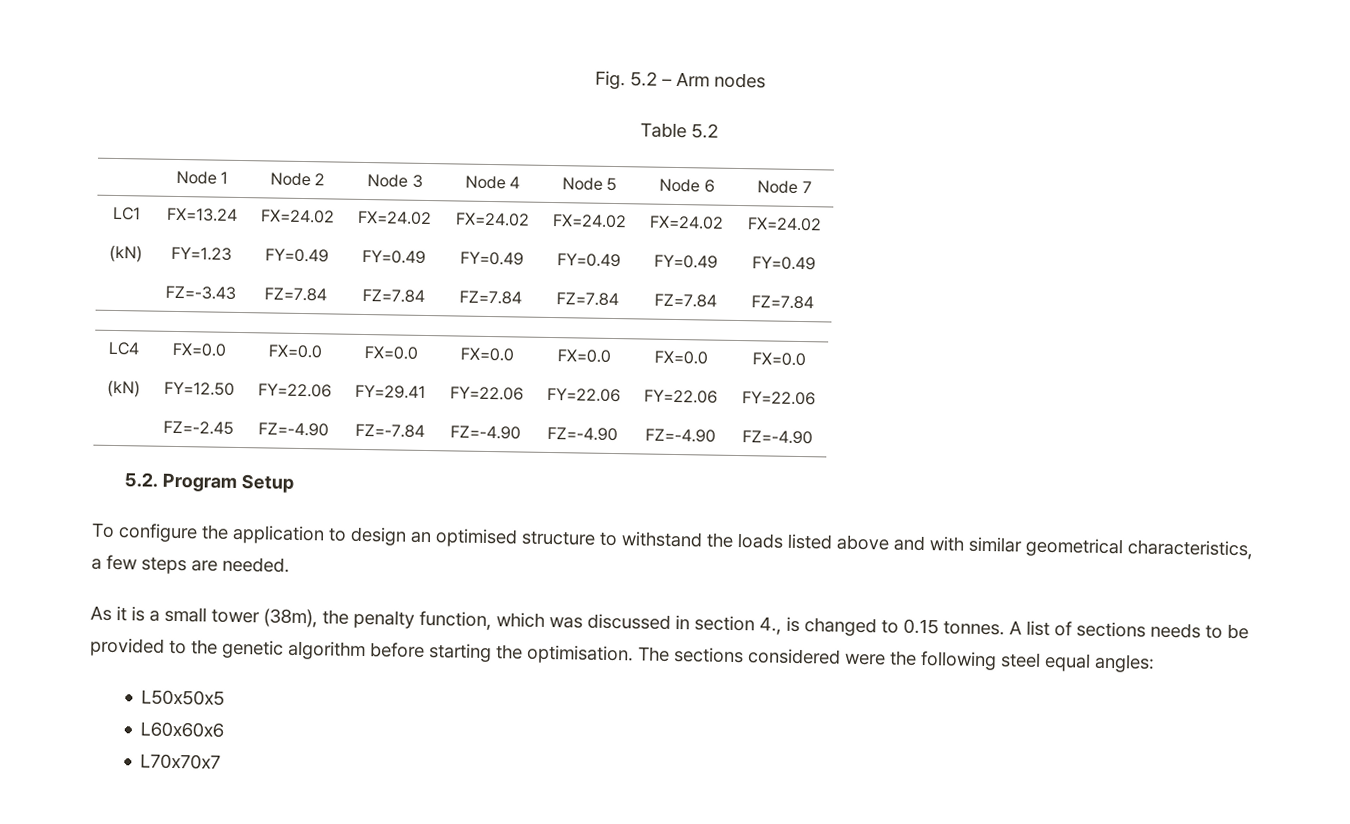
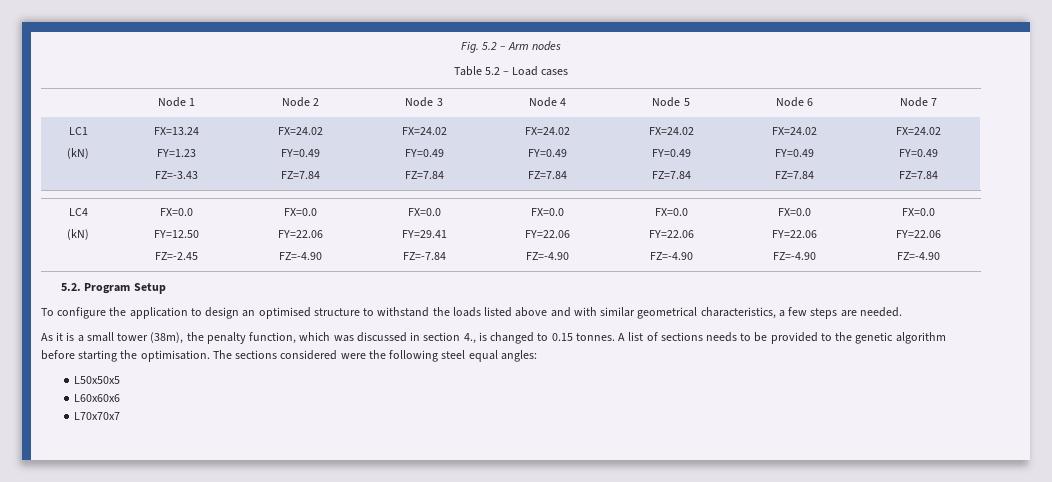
- Table 5.2
+ Table 5.2 – Load cases

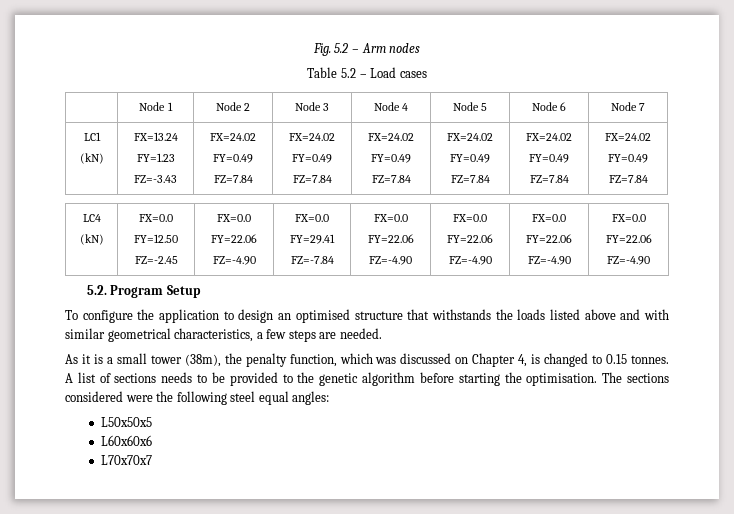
- To configure the application to design an optimised structure to withstand the loads listed above and with similar geometrical characteristics, a few steps are needed.
+ To configure the application to design an optimised structure that withstands the loads listed above and with similar geometrical characteristics, a few steps are needed.
- As it is a small tower (38m), the penalty function, which was discussed in section 4., is changed to 0.15 tonnes.
+ As it is a small tower (38m), the penalty function, which was discussed on Chapter 4, is changed to 0.15 tonnes.

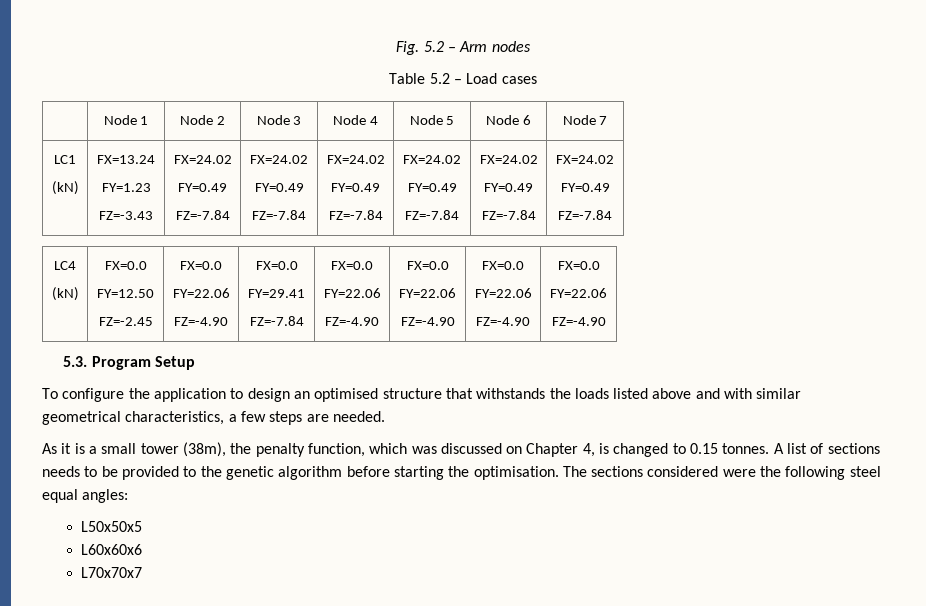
  LC1
  (kN) | FX=13.24
  FY=1.23
  FZ=-3.43 | FX=24.02
  FY=0.49
- FZ=7.84 | FX=24.02
+ FZ=-7.84 | FX=24.02
  FY=0.49
- FZ=7.84 | FX=24.02
+ FZ=-7.84 | FX=24.02
  FY=0.49
- FZ=7.84 | FX=24.02
+ FZ=-7.84 | FX=24.02
  FY=0.49
- FZ=7.84 | FX=24.02
+ FZ=-7.84 | FX=24.02
  FY=0.49
- FZ=7.84 | FX=24.02
+ FZ=-7.84 | FX=24.02
  FY=0.49
- FZ=7.84
+ FZ=-7.84
- 5.2. Program Setup
+ 5.3. Program Setup

